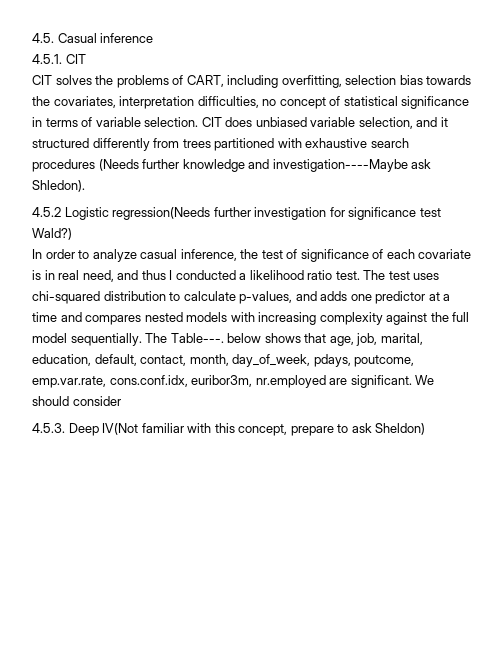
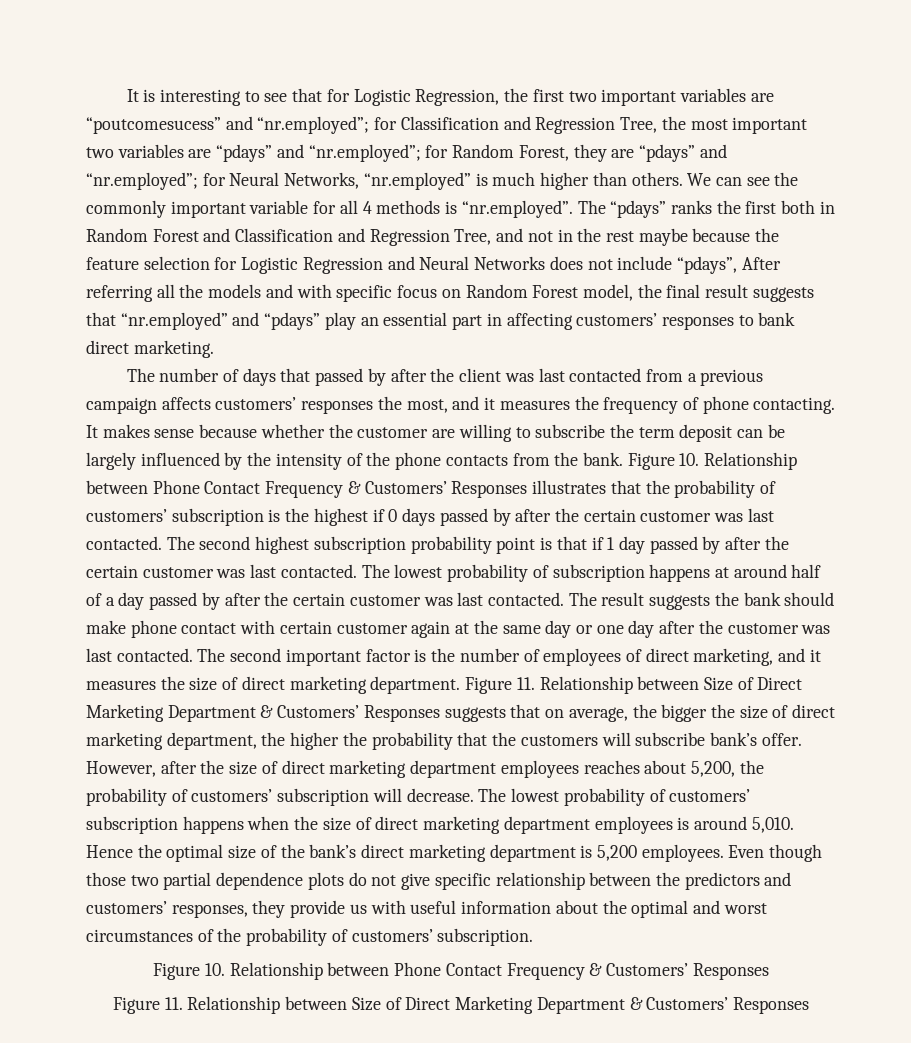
- 4.5. Casual inference
- 4.5.1. CIT
- CIT solves the problems of CART, including overfitting, selection bias towards the covariates, interpretation difficulties, no concept of statistical significance in terms of variable selection. CIT does unbiased variable selection, and it structured differently from trees partitioned with exhaustive search procedures (Needs further knowledge and investigation----Maybe ask Shledon).
- 4.5.2 Logistic regression(Needs further investigation for significance test Wald?)
- In order to analyze casual inference, the test of significance of each covariate is in real need, and thus I conducted a likelihood ratio test. The test uses chi-squared distribution to calculate p-values, and adds one predictor at a time and compares nested models with increasing complexity against the full model sequentially. The Table---. below shows that age, job, marital, education, default, contact, month, day_of_week, pdays, poutcome, emp.var.rate, cons.conf.idx, euribor3m, nr.employed are significant. We should consider
- 4.5.3. Deep IV(Not familiar with this concept, prepare to ask Sheldon)
+ It is interesting to see that for Logistic Regression, the first two important variables are “poutcomesucess” and “nr.employed”; for Classification and Regression Tree, the most important two variables are “pdays” and “nr.employed”; for Random Forest, they are “pdays” and “nr.employed”; for Neural Networks, “nr.employed” is much higher than others. We can see the commonly important variable for all 4 methods is “nr.employed”. The “pdays” ranks the first both in Random Forest and Classification and Regression Tree, and not in the rest maybe because the feature selection for Logistic Regression and Neural Networks does not include “pdays”, After referring all the models and with specific focus on Random Forest model, the final result suggests that “nr.employed” and “pdays” play an essential part in affecting customers’ responses to bank direct marketing.
+ The number of days that passed by after the client was last contacted from a previous campaign affects customers’ responses the most, and it measures the frequency of phone contacting. It makes sense because whether the customer are willing to subscribe the term deposit can be largely influenced by the intensity of the phone contacts from the bank. Figure 10. Relationship between Phone Contact Frequency & Customers’ Responses illustrates that the probability of customers’ subscription is the highest if 0 days passed by after the certain customer was last contacted. The second highest subscription probability point is that if 1 day passed by after the certain customer was last contacted. The lowest probability of subscription happens at around half of a day passed by after the certain customer was last contacted. The result suggests the bank should make phone contact with certain customer again at the same day or one day after the customer was last contacted. The second important factor is the number of employees of direct marketing, and it measures the size of direct marketing department. Figure 11. Relationship between Size of Direct Marketing Department & Customers’ Responses suggests that on average, the bigger the size of direct marketing department, the higher the probability that the customers will subscribe bank’s offer. However, after the size of direct marketing department employees reaches about 5,200, the probability of customers’ subscription will decrease. The lowest probability of customers’ subscription happens when the size of direct marketing department employees is around 5,010. Hence the optimal size of the bank’s direct marketing department is 5,200 employees. Even though those two partial dependence plots do not give specific relationship between the predictors and customers’ responses, they provide us with useful information about the optimal and worst circumstances of the probability of customers’ subscription.
+ Figure 10. Relationship between Phone Contact Frequency & Customers’ Responses
+ Figure 11. Relationship between Size of Direct Marketing Department & Customers’ Responses

